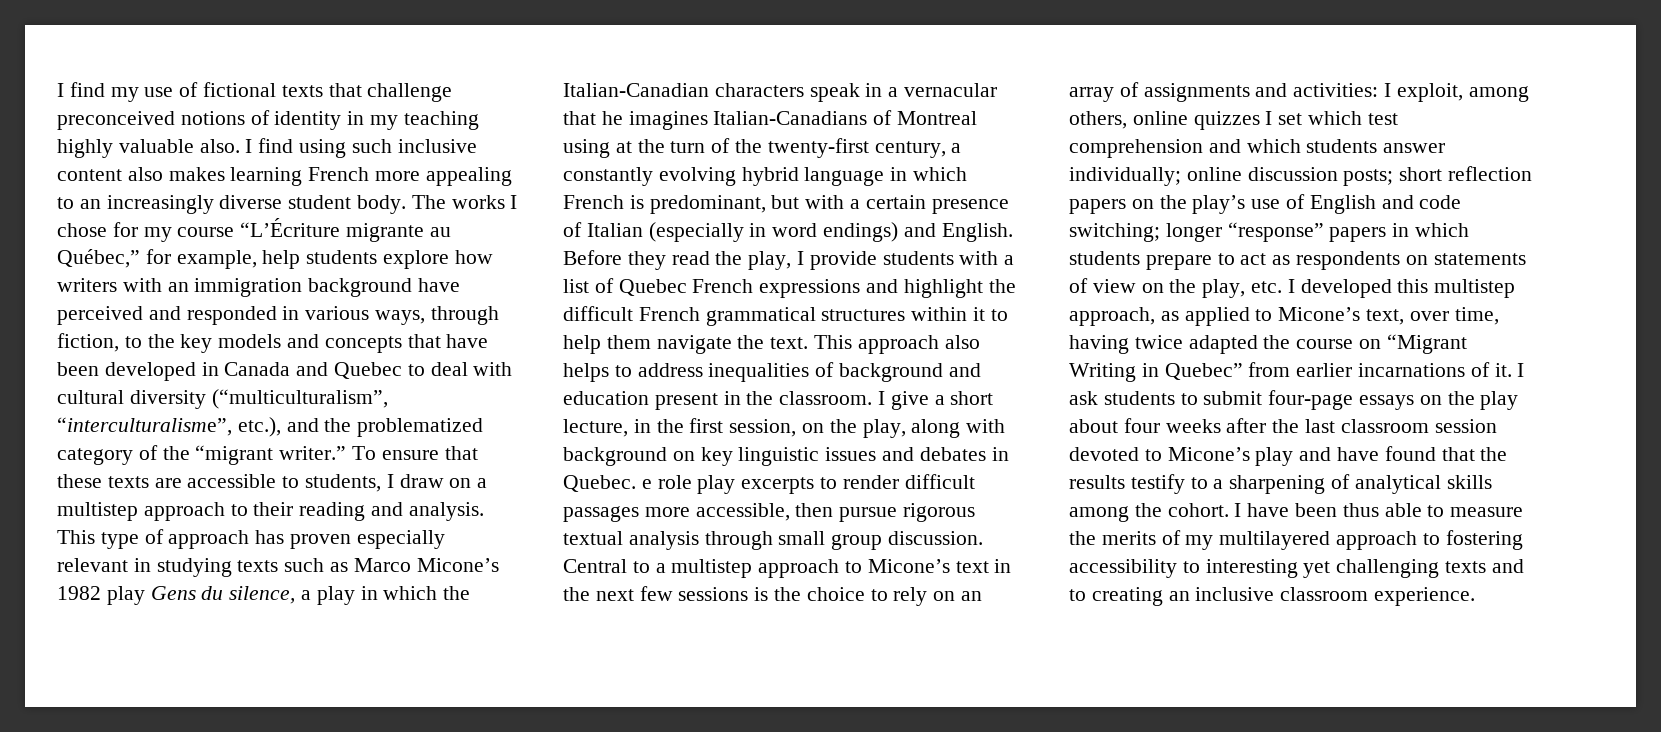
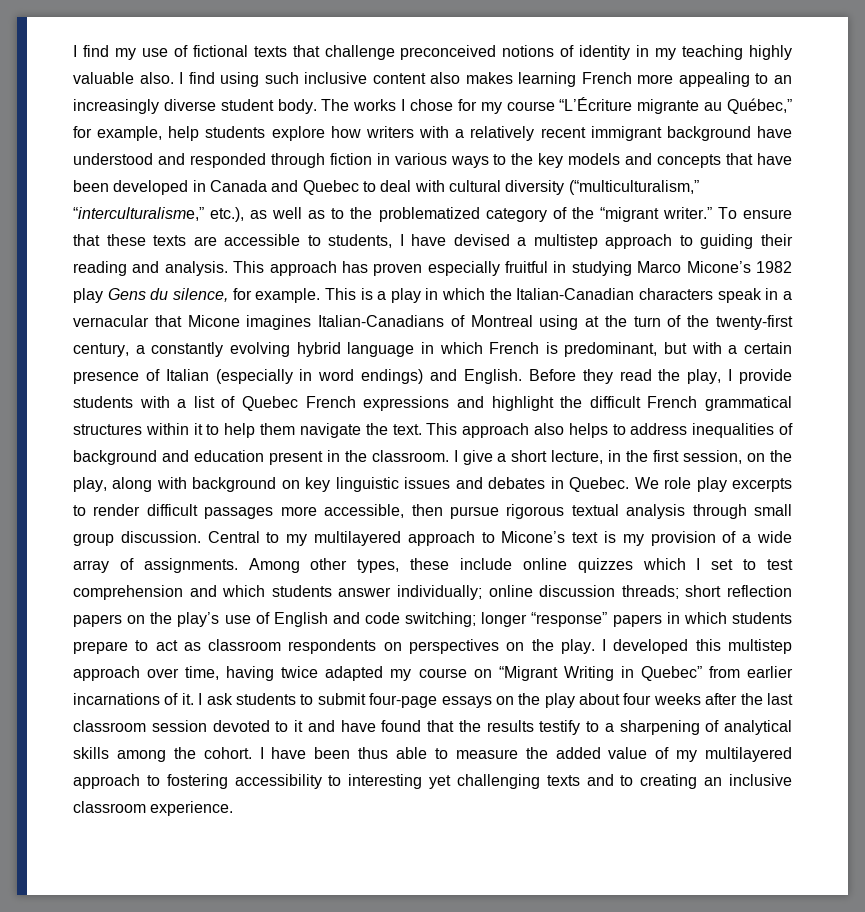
- The works I chose for my course “L’Écriture migrante au Québec,” for example, help students explore how writers with an immigration background have perceived and responded in various ways, through fiction, to the key models and concepts that have been developed in Canada and Quebec to deal with cultural diversity (“multiculturalism”, “interculturalisme”, etc.), and the problematized category of the “migrant writer.”
+ The works I chose for my course “L’Écriture migrante au Québec,” for example, help students explore how writers with a relatively recent immigrant background have understood and responded through fiction in various ways to the key models and concepts that have been developed in Canada and Quebec to deal with cultural diversity (“multiculturalism,” “interculturalisme,” etc.), as well as to the problematized category of the “migrant writer.”
- To ensure that these texts are accessible to students, I draw on a multistep approach to their reading and analysis.
+ To ensure that these texts are accessible to students, I have devised a multistep approach to guiding their reading and analysis.
- This type of approach has proven especially relevant in studying texts such as Marco Micone’s 1982 play Gens du silence, a play in which the Italian-Canadian characters speak in a vernacular that he imagines Italian-Canadians of Montreal using at the turn of the twenty-first century, a constantly evolving hybrid language in which French is predominant, but with a certain presence of Italian (especially in word endings) and English.
+ This approach has proven especially fruitful in studying Marco Micone’s 1982 play Gens du silence, for example. This is a play in which the Italian-Canadian characters speak in a vernacular that Micone imagines Italian-Canadians of Montreal using at the turn of the twenty-first century, a constantly evolving hybrid language in which French is predominant, but with a certain presence of Italian (especially in word endings) and English.
- I give a short lecture, in the first session, on the play, along with background on key linguistic issues and debates in Quebec. e role play excerpts to render difficult passages more accessible, then pursue rigorous textual analysis through small group discussion.
+ I give a short lecture, in the first session, on the play, along with background on key linguistic issues and debates in Quebec. We role play excerpts to render difficult passages more accessible, then pursue rigorous textual analysis through small group discussion.
- Central to a multistep approach to Micone’s text in the next few sessions is the choice to rely on an array of assignments and activities: I exploit, among others, online quizzes I set which test comprehension and which students answer individually; online discussion posts; short reflection papers on the play’s use of English and code switching; longer “response” papers in which students prepare to act as respondents on statements of view on the play, etc. I developed this multistep approach, as applied to Micone’s text, over time, having twice adapted the course on “Migrant Writing in Quebec” from earlier incarnations of it.
+ Central to my multilayered approach to Micone’s text is my provision of a wide array of assignments. Among other types, these include online quizzes which I set to test comprehension and which students answer individually; online discussion threads; short reflection papers on the play’s use of English and code switching; longer “response” papers in which students prepare to act as classroom respondents on perspectives on the play. I developed this multistep approach over time, having twice adapted my course on “Migrant Writing in Quebec” from earlier incarnations of it.
- I ask students to submit four-page essays on the play about four weeks after the last classroom session devoted to Micone’s play and have found that the results testify to a sharpening of analytical skills among the cohort.
+ I ask students to submit four-page essays on the play about four weeks after the last classroom session devoted to it and have found that the results testify to a sharpening of analytical skills among the cohort.
- I have been thus able to measure the merits of my multilayered approach to fostering accessibility to interesting yet challenging texts and to creating an inclusive classroom experience.
+ I have been thus able to measure the added value of my multilayered approach to fostering accessibility to interesting yet challenging texts and to creating an inclusive classroom experience.

